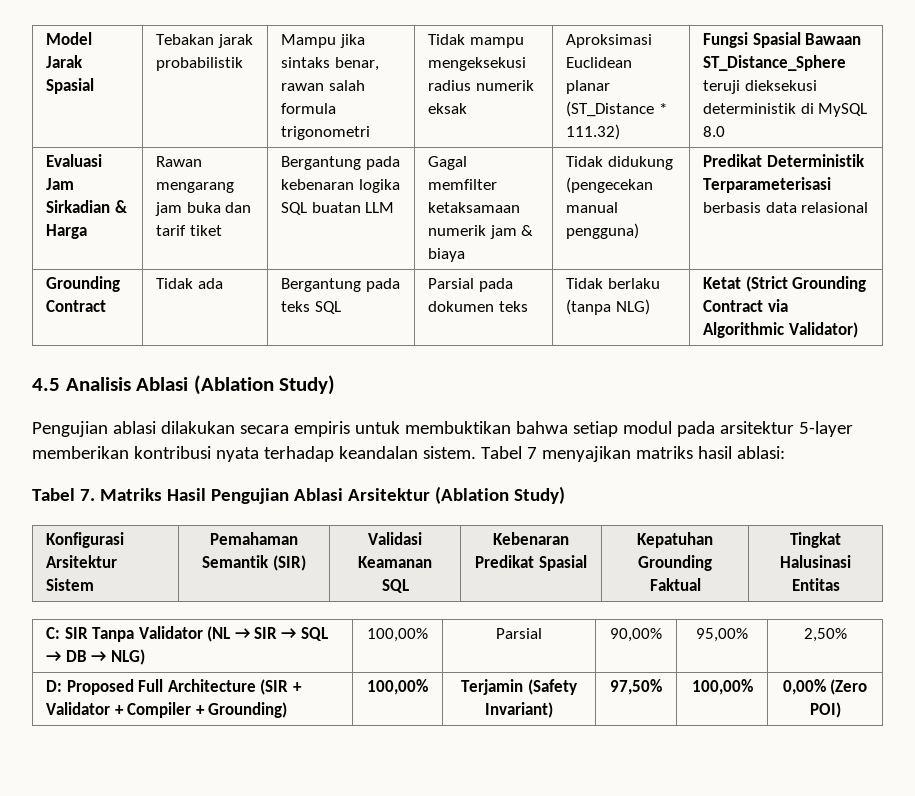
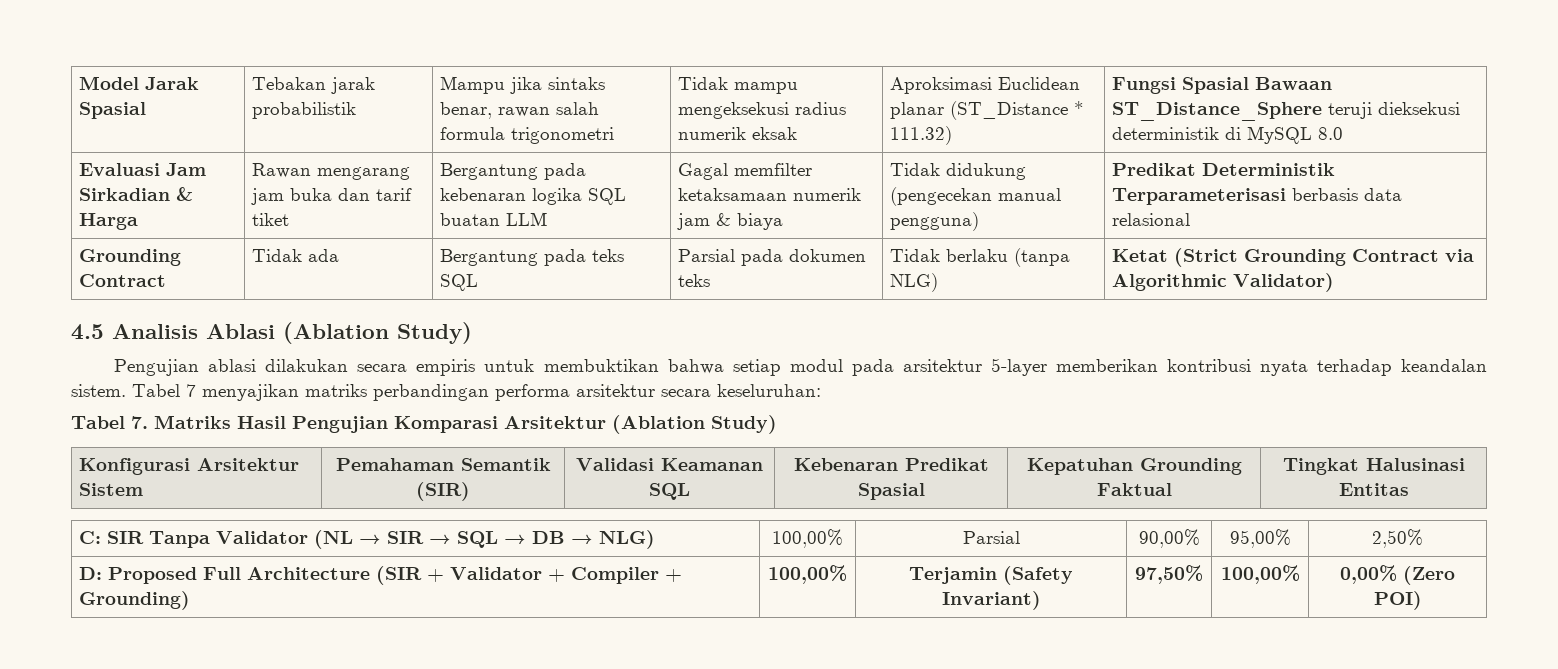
- Tabel 7 menyajikan matriks hasil ablasi:
+ Tabel 7 menyajikan matriks perbandingan performa arsitektur secara keseluruhan:
- Tabel 7. Matriks Hasil Pengujian Ablasi Arsitektur (Ablation Study)
+ Tabel 7. Matriks Hasil Pengujian Komparasi Arsitektur (Ablation Study)

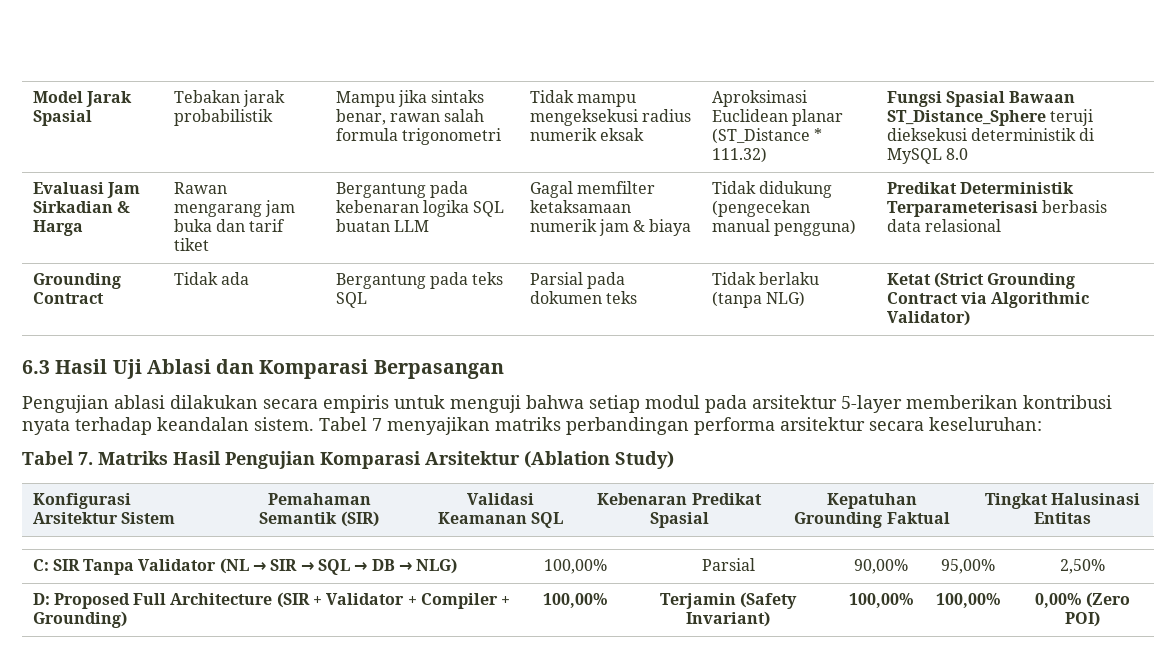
- 4.5 Analisis Ablasi (Ablation Study)
+ 6.3 Hasil Uji Ablasi dan Komparasi Berpasangan
- Pengujian ablasi dilakukan secara empiris untuk membuktikan bahwa setiap modul pada arsitektur 5-layer memberikan kontribusi nyata terhadap keandalan sistem.
+ Pengujian ablasi dilakukan secara empiris untuk menguji bahwa setiap modul pada arsitektur 5-layer memberikan kontribusi nyata terhadap keandalan sistem.
- D: Proposed Full Architecture (SIR + Validator + Compiler + Grounding) | 100,00% | Terjamin (Safety Invariant) | 97,50% | 100,00% | 0,00% (Zero POI)
+ D: Proposed Full Architecture (SIR + Validator + Compiler + Grounding) | 100,00% | Terjamin (Safety Invariant) | 100,00% | 100,00% | 0,00% (Zero POI)

